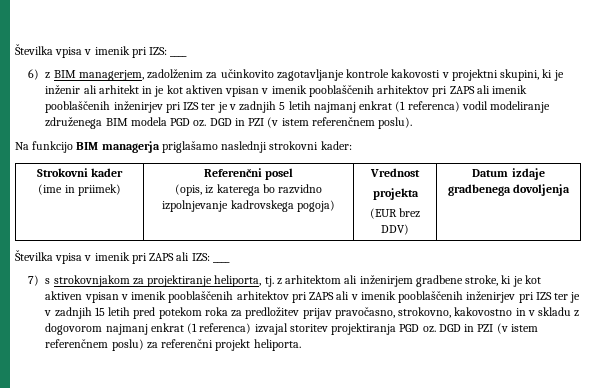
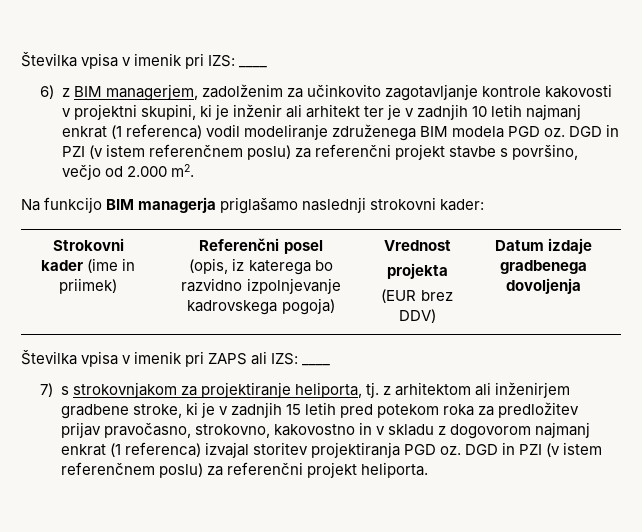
- 6) z BIM managerjem, zadolženim za učinkovito zagotavljanje kontrole kakovosti v projektni skupini, ki je inženir ali arhitekt in je kot aktiven vpisan v imenik pooblaščenih arhitektov pri ZAPS ali imenik pooblaščenih inženirjev pri IZS ter je v zadnjih 5 letih najmanj enkrat (1 referenca) vodil modeliranje združenega BIM modela PGD oz.
+ 6) z BIM managerjem, zadolženim za učinkovito zagotavljanje kontrole kakovosti v projektni skupini, ki je inženir ali arhitekt ter je v zadnjih 10 letih najmanj enkrat (1 referenca) vodil modeliranje združenega BIM modela PGD oz.
- DGD in PZI (v istem referenčnem poslu).
+ DGD in PZI (v istem referenčnem poslu) za referenčni projekt stavbe s površino, večjo od 2.000 m2.
- 7) s strokovnjakom za projektiranje heliporta, tj. z arhitektom ali inženirjem gradbene stroke, ki je kot aktiven vpisan v imenik pooblaščenih arhitektov pri ZAPS ali v imenik pooblaščenih inženirjev pri IZS ter je v zadnjih 15 letih pred potekom roka za predložitev prijav pravočasno, strokovno, kakovostno in v skladu z dogovorom najmanj enkrat (1 referenca) izvajal storitev projektiranja PGD oz.
+ 7) s strokovnjakom za projektiranje heliporta, tj. z arhitektom ali inženirjem gradbene stroke, ki je v zadnjih 15 letih pred potekom roka za predložitev prijav pravočasno, strokovno, kakovostno in v skladu z dogovorom najmanj enkrat (1 referenca) izvajal storitev projektiranja PGD oz.

